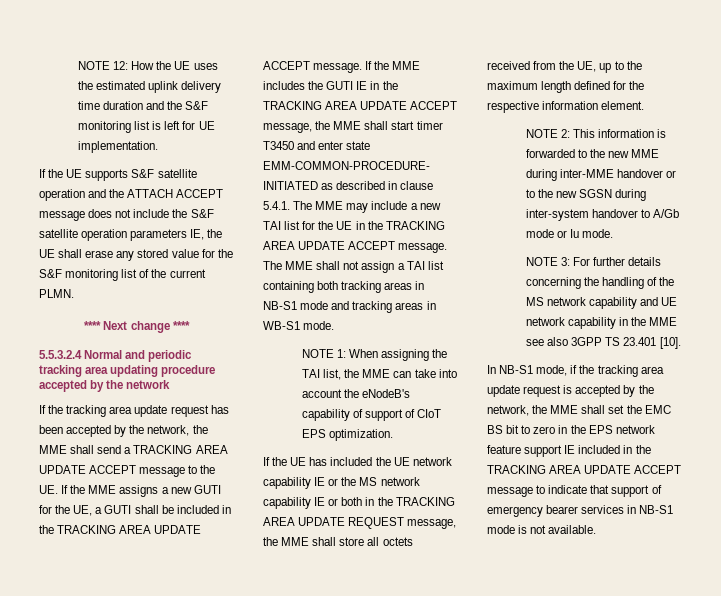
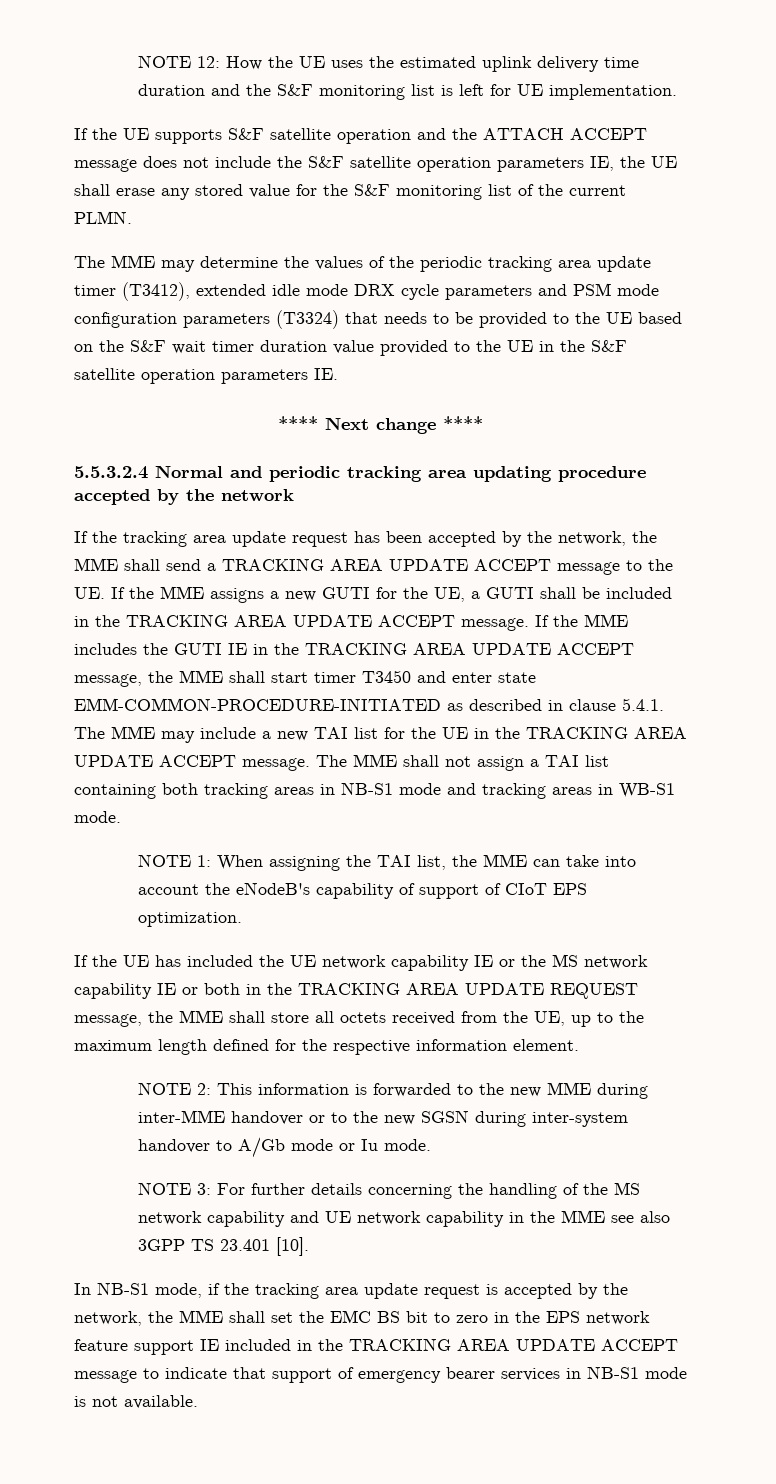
+ The MME may determine the values of the periodic tracking area update timer (T3412), extended idle mode DRX cycle parameters and PSM mode configuration parameters (T3324) that needs to be provided to the UE based on the S&F wait timer duration value provided to the UE in the S&F satellite operation parameters IE.

